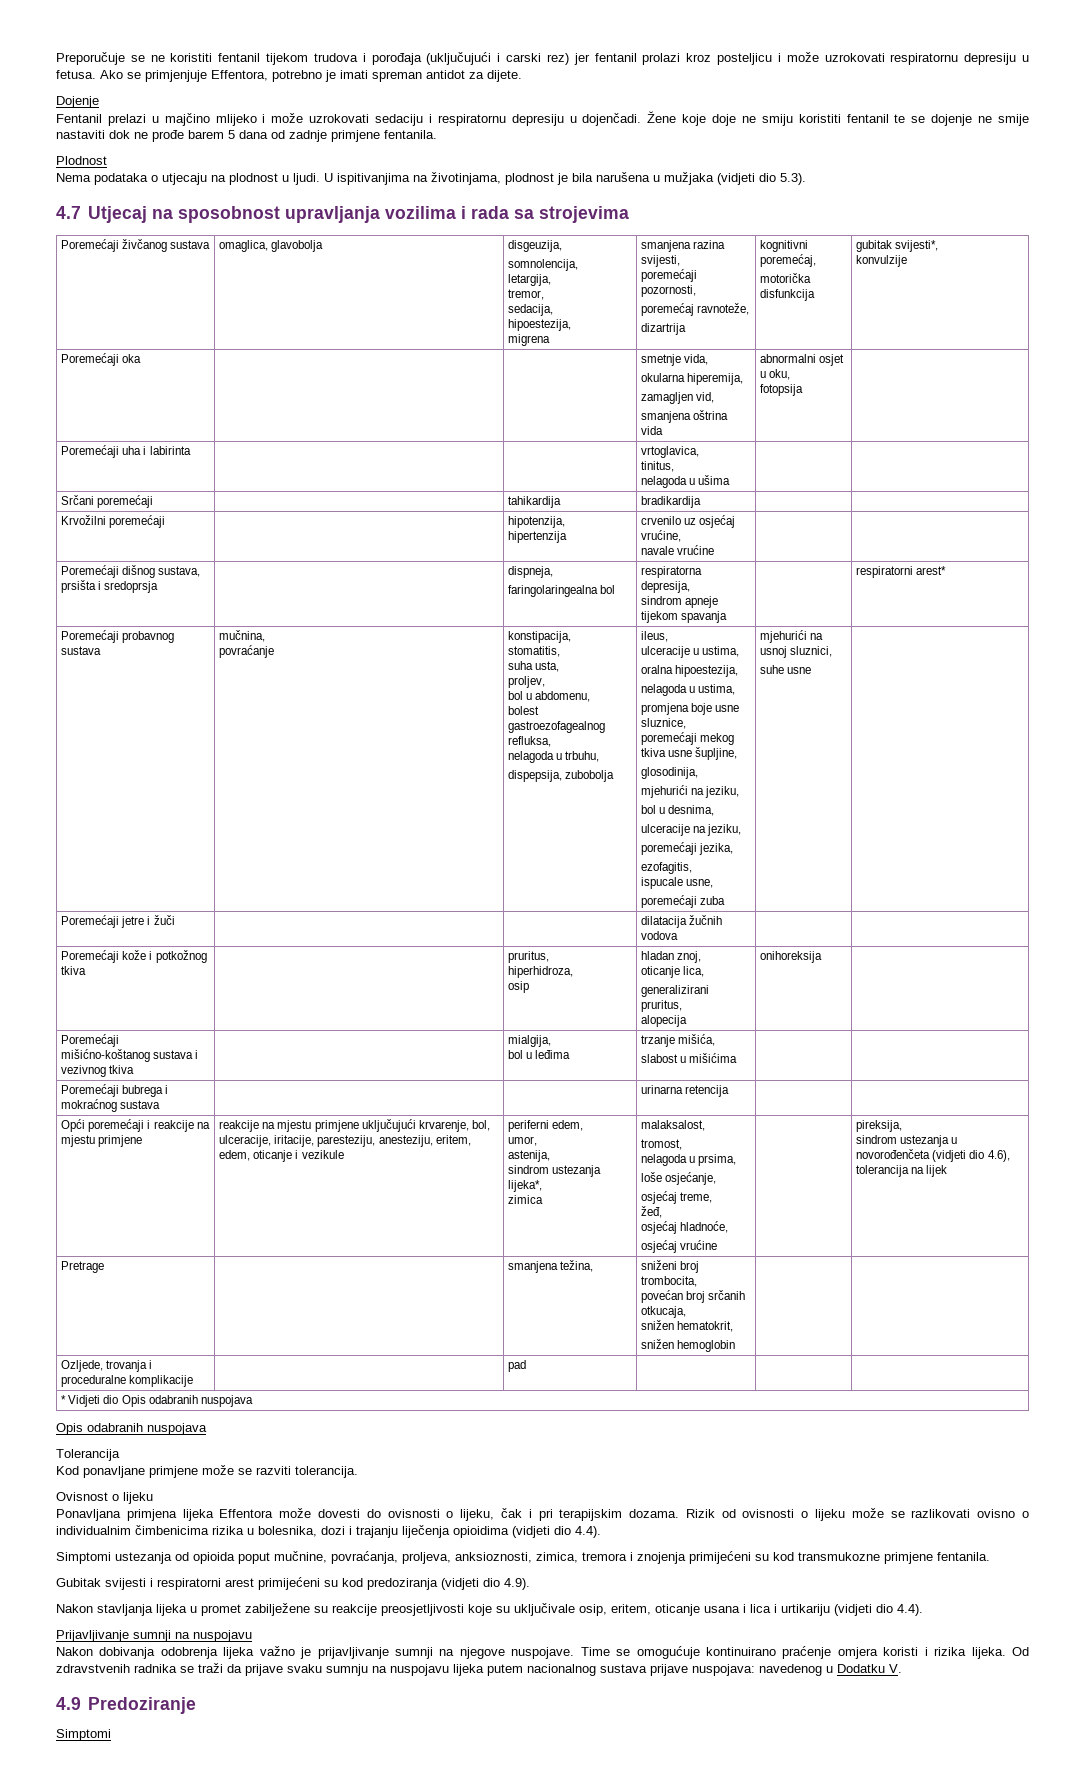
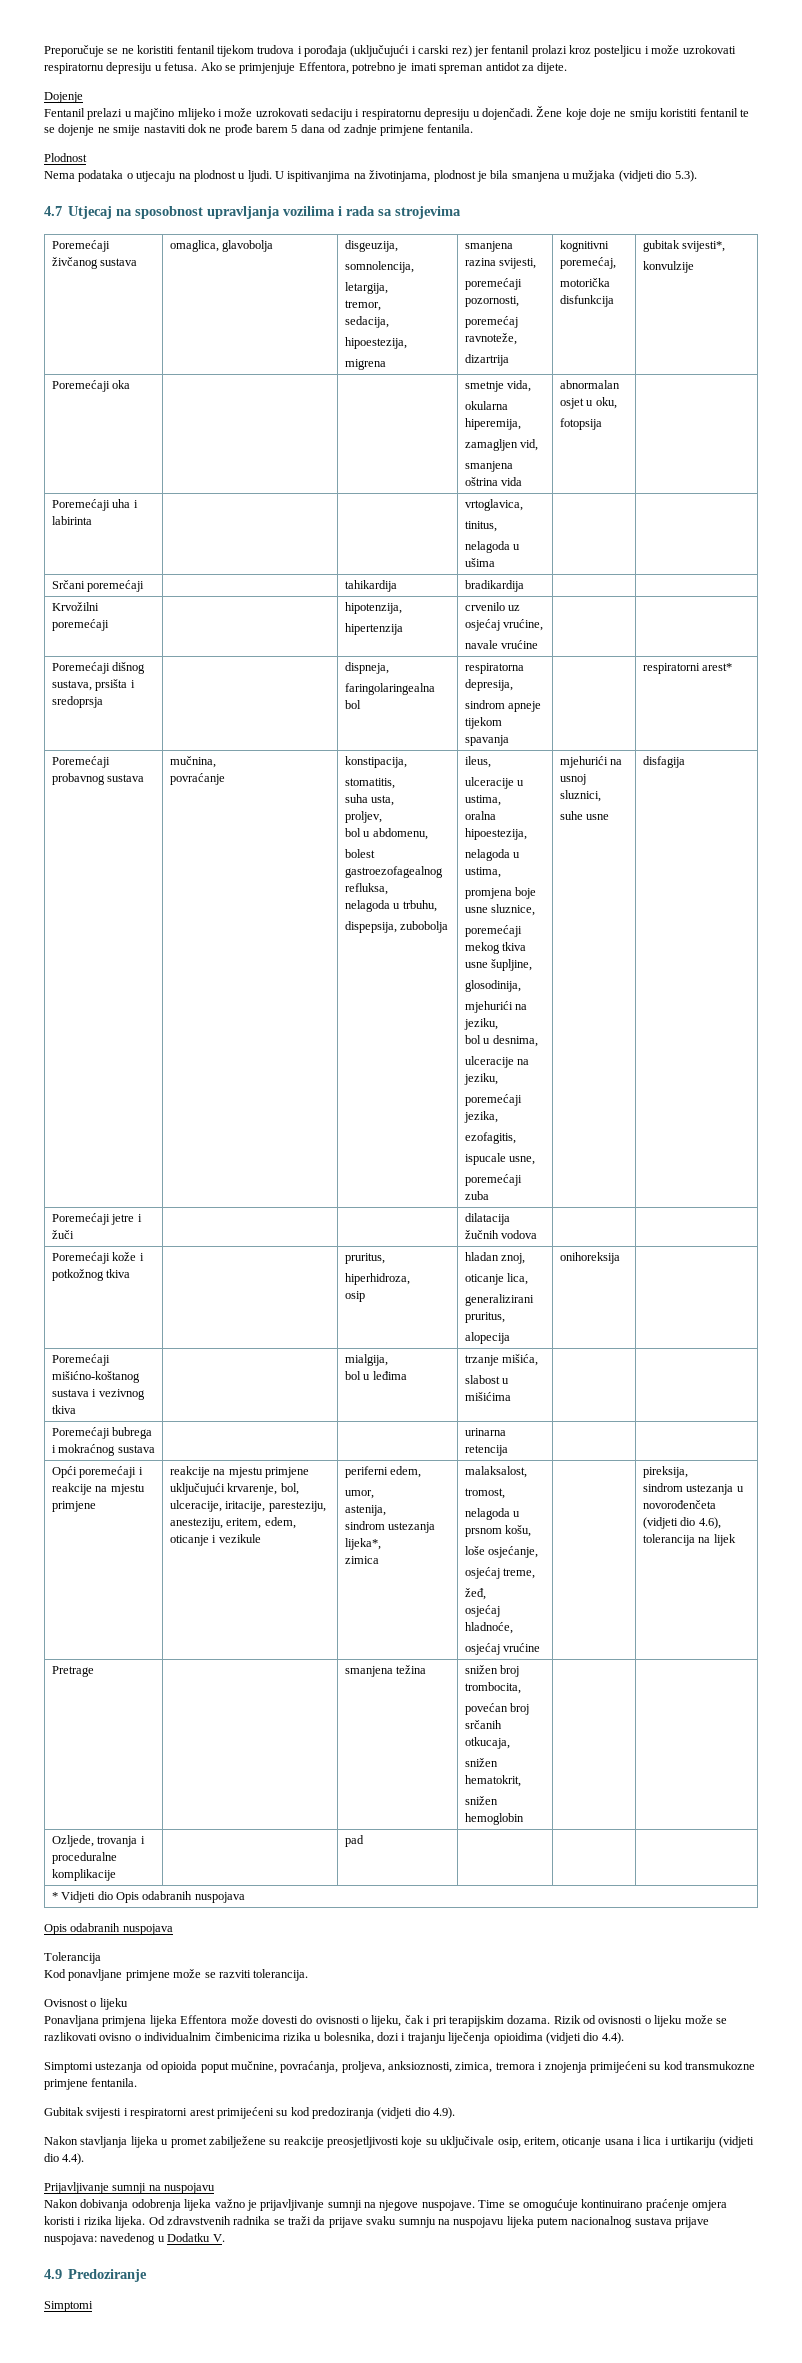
- U ispitivanjima na životinjama, plodnost je bila narušena u mužjaka (vidjeti dio 5.3).
+ U ispitivanjima na životinjama, plodnost je bila smanjena u mužjaka (vidjeti dio 5.3).
  Poremećaji oka | | | smetnje vida,
  okularna hiperemija,
  zamagljen vid,
- smanjena oštrina vida | abnormalni osjet u oku,
+ smanjena oštrina vida | abnormalan osjet u oku,
+ disfagija
- nelagoda u prsima,
+ nelagoda u prsnom košu,
- Pretrage | | smanjena težina, | sniženi broj trombocita,
+ Pretrage | | smanjena težina | snižen broj trombocita,

